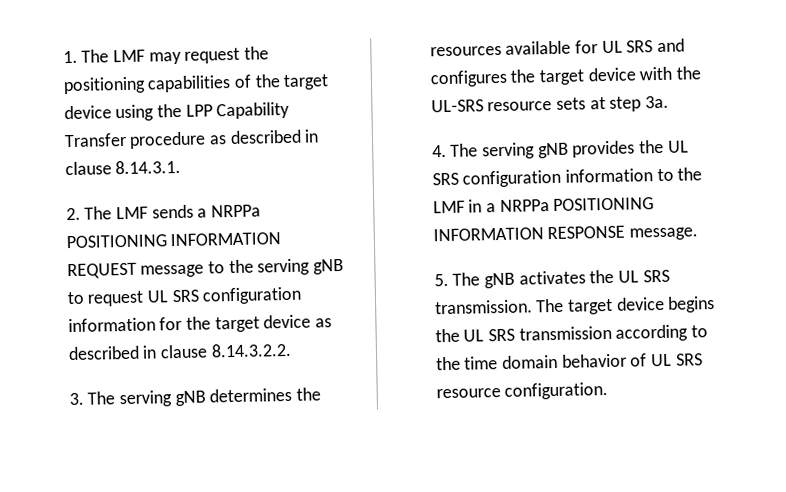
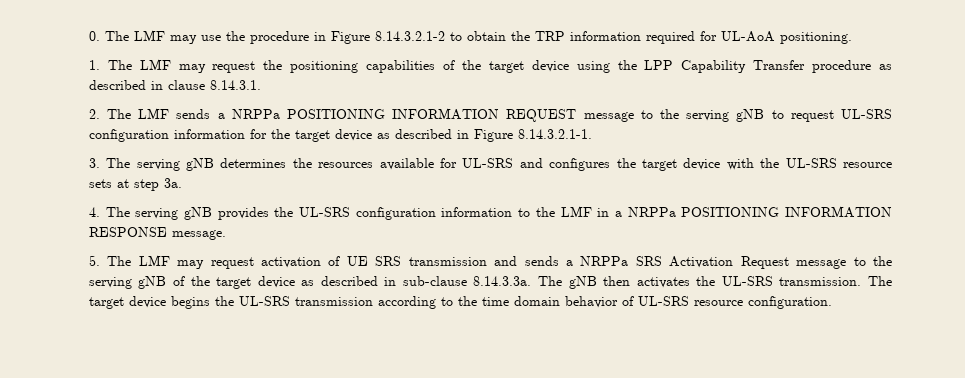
+ 0. The LMF may use the procedure in Figure 8.14.3.2.1-2 to obtain the TRP information required for UL-AoA positioning.
- 2. The LMF sends a NRPPa POSITIONING INFORMATION REQUEST message to the serving gNB to request UL SRS configuration information for the target device as described in clause 8.14.3.2.2.
+ 2. The LMF sends a NRPPa POSITIONING INFORMATION REQUEST message to the serving gNB to request UL-SRS configuration information for the target device as described in Figure 8.14.3.2.1-1.
- 3. The serving gNB determines the resources available for UL SRS and configures the target device with the UL-SRS resource sets at step 3a.
+ 3. The serving gNB determines the resources available for UL-SRS and configures the target device with the UL-SRS resource sets at step 3a.
- 4. The serving gNB provides the UL SRS configuration information to the LMF in a NRPPa POSITIONING INFORMATION RESPONSE message.
+ 4. The serving gNB provides the UL-SRS configuration information to the LMF in a NRPPa POSITIONING INFORMATION RESPONSE message.
- 5. The gNB activates the UL SRS transmission.
+ 5. The LMF may request activation of UE SRS transmission and sends a NRPPa SRS Activation Request message to the serving gNB of the target device as described in sub-clause 8.14.3.3a. The gNB then activates the UL-SRS transmission.
- The target device begins the UL SRS transmission according to the time domain behavior of UL SRS resource configuration.
+ The target device begins the UL-SRS transmission according to the time domain behavior of UL-SRS resource configuration.

